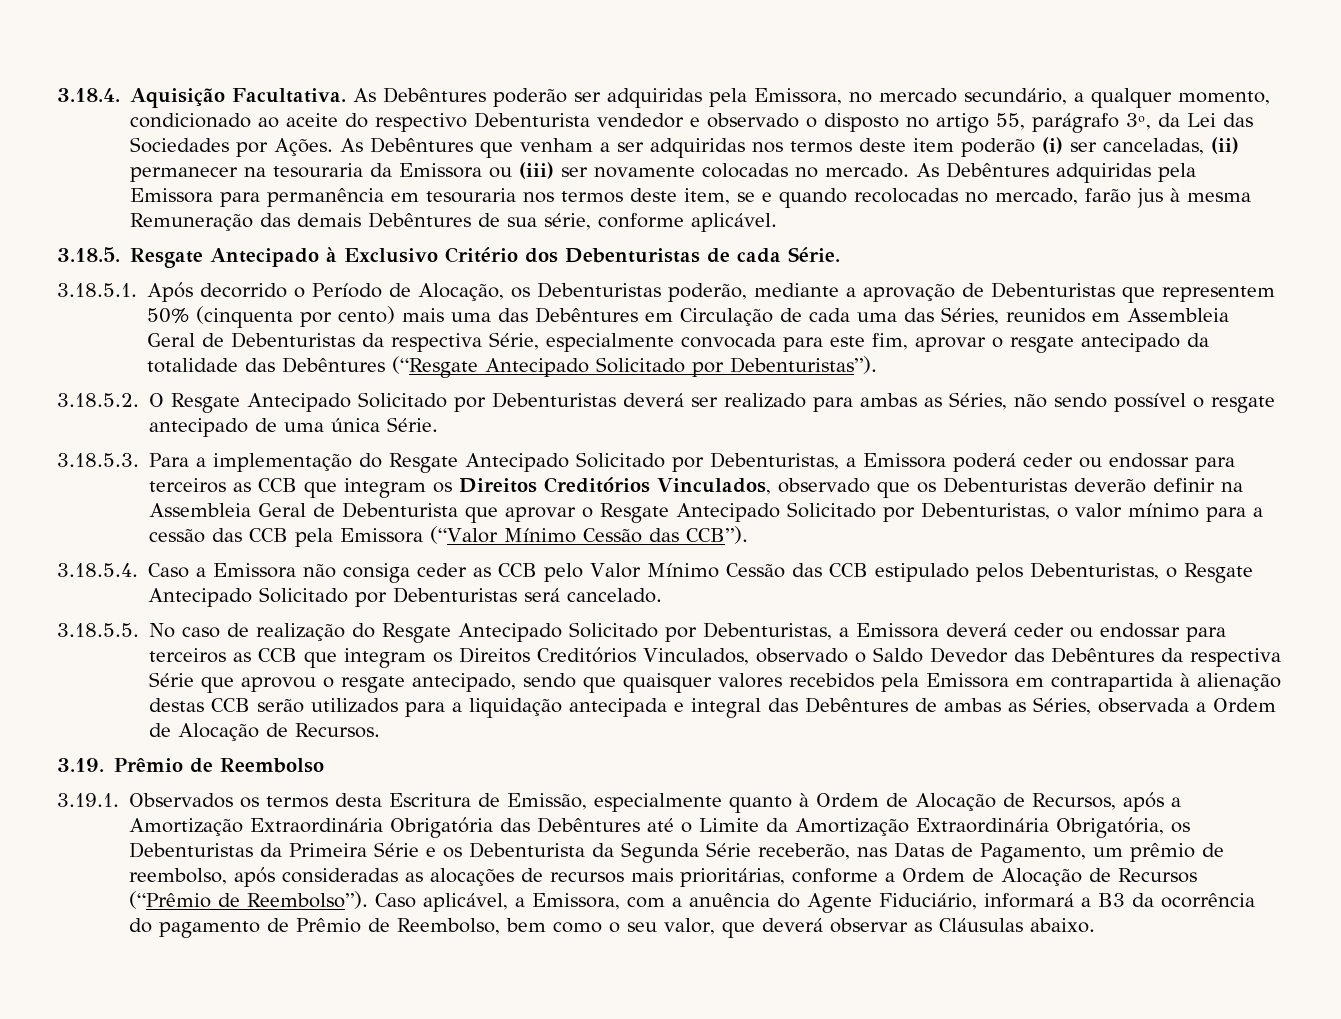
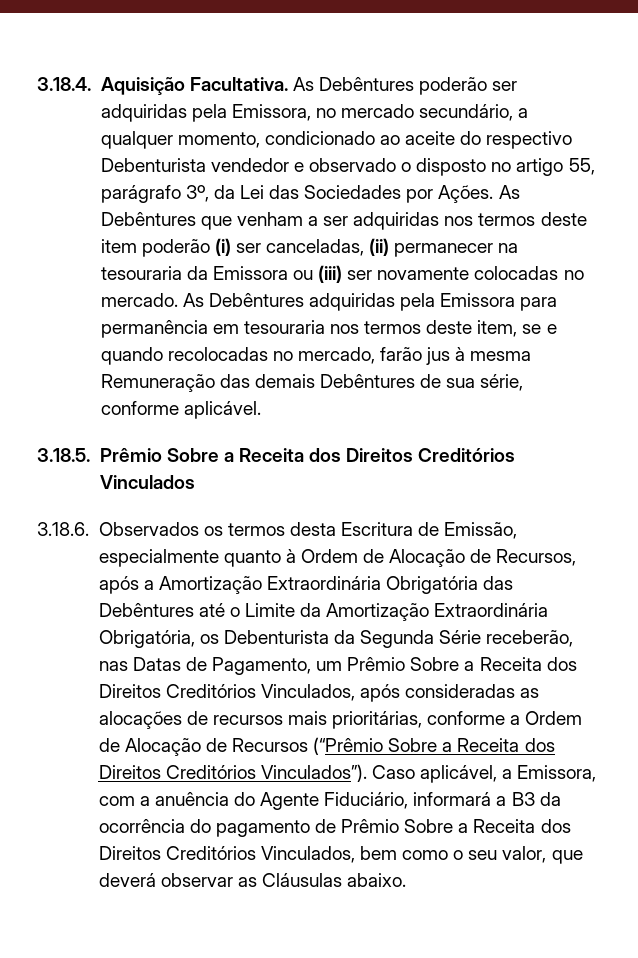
- 3.18.5. Resgate Antecipado à Exclusivo Critério dos Debenturistas de cada Série.
- 3.18.5.1. Após decorrido o Período de Alocação, os Debenturistas poderão, mediante a aprovação de Debenturistas que representem 50% (cinquenta por cento) mais uma das Debêntures em Circulação de cada uma das Séries, reunidos em Assembleia Geral de Debenturistas da respectiva Série, especialmente convocada para este fim, aprovar o resgate antecipado da totalidade das Debêntures (“Resgate Antecipado Solicitado por Debenturistas”).
- 3.18.5.2. O Resgate Antecipado Solicitado por Debenturistas deverá ser realizado para ambas as Séries, não sendo possível o resgate antecipado de uma única Série.
- 3.18.5.3. Para a implementação do Resgate Antecipado Solicitado por Debenturistas, a Emissora poderá ceder ou endossar para terceiros as CCB que integram os Direitos Creditórios Vinculados, observado que os Debenturistas deverão definir na Assembleia Geral de Debenturista que aprovar o Resgate Antecipado Solicitado por Debenturistas, o valor mínimo para a cessão das CCB pela Emissora (“Valor Mínimo Cessão das CCB”).
- 3.18.5.4. Caso a Emissora não consiga ceder as CCB pelo Valor Mínimo Cessão das CCB estipulado pelos Debenturistas, o Resgate Antecipado Solicitado por Debenturistas será cancelado.
- 3.18.5.5. No caso de realização do Resgate Antecipado Solicitado por Debenturistas, a Emissora deverá ceder ou endossar para terceiros as CCB que integram os Direitos Creditórios Vinculados, observado o Saldo Devedor das Debêntures da respectiva Série que aprovou o resgate antecipado, sendo que quaisquer valores recebidos pela Emissora em contrapartida à alienação destas CCB serão utilizados para a liquidação antecipada e integral das Debêntures de ambas as Séries, observada a Ordem de Alocação de Recursos.
- 3.19. Prêmio de Reembolso
- 3.19.1. Observados os termos desta Escritura de Emissão, especialmente quanto à Ordem de Alocação de Recursos, após a Amortização Extraordinária Obrigatória das Debêntures até o Limite da Amortização Extraordinária Obrigatória, os Debenturistas da Primeira Série e os Debenturista da Segunda Série receberão, nas Datas de Pagamento, um prêmio de reembolso, após consideradas as alocações de recursos mais prioritárias, conforme a Ordem de Alocação de Recursos (“Prêmio de Reembolso”).
+ 3.18.5. Prêmio Sobre a Receita dos Direitos Creditórios Vinculados
+ 3.18.6. Observados os termos desta Escritura de Emissão, especialmente quanto à Ordem de Alocação de Recursos, após a Amortização Extraordinária Obrigatória das Debêntures até o Limite da Amortização Extraordinária Obrigatória, os Debenturista da Segunda Série receberão, nas Datas de Pagamento, um Prêmio Sobre a Receita dos Direitos Creditórios Vinculados, após consideradas as alocações de recursos mais prioritárias, conforme a Ordem de Alocação de Recursos (“Prêmio Sobre a Receita dos Direitos Creditórios Vinculados”).
- Caso aplicável, a Emissora, com a anuência do Agente Fiduciário, informará a B3 da ocorrência do pagamento de Prêmio de Reembolso, bem como o seu valor, que deverá observar as Cláusulas abaixo.
+ Caso aplicável, a Emissora, com a anuência do Agente Fiduciário, informará a B3 da ocorrência do pagamento de Prêmio Sobre a Receita dos Direitos Creditórios Vinculados, bem como o seu valor, que deverá observar as Cláusulas abaixo.

